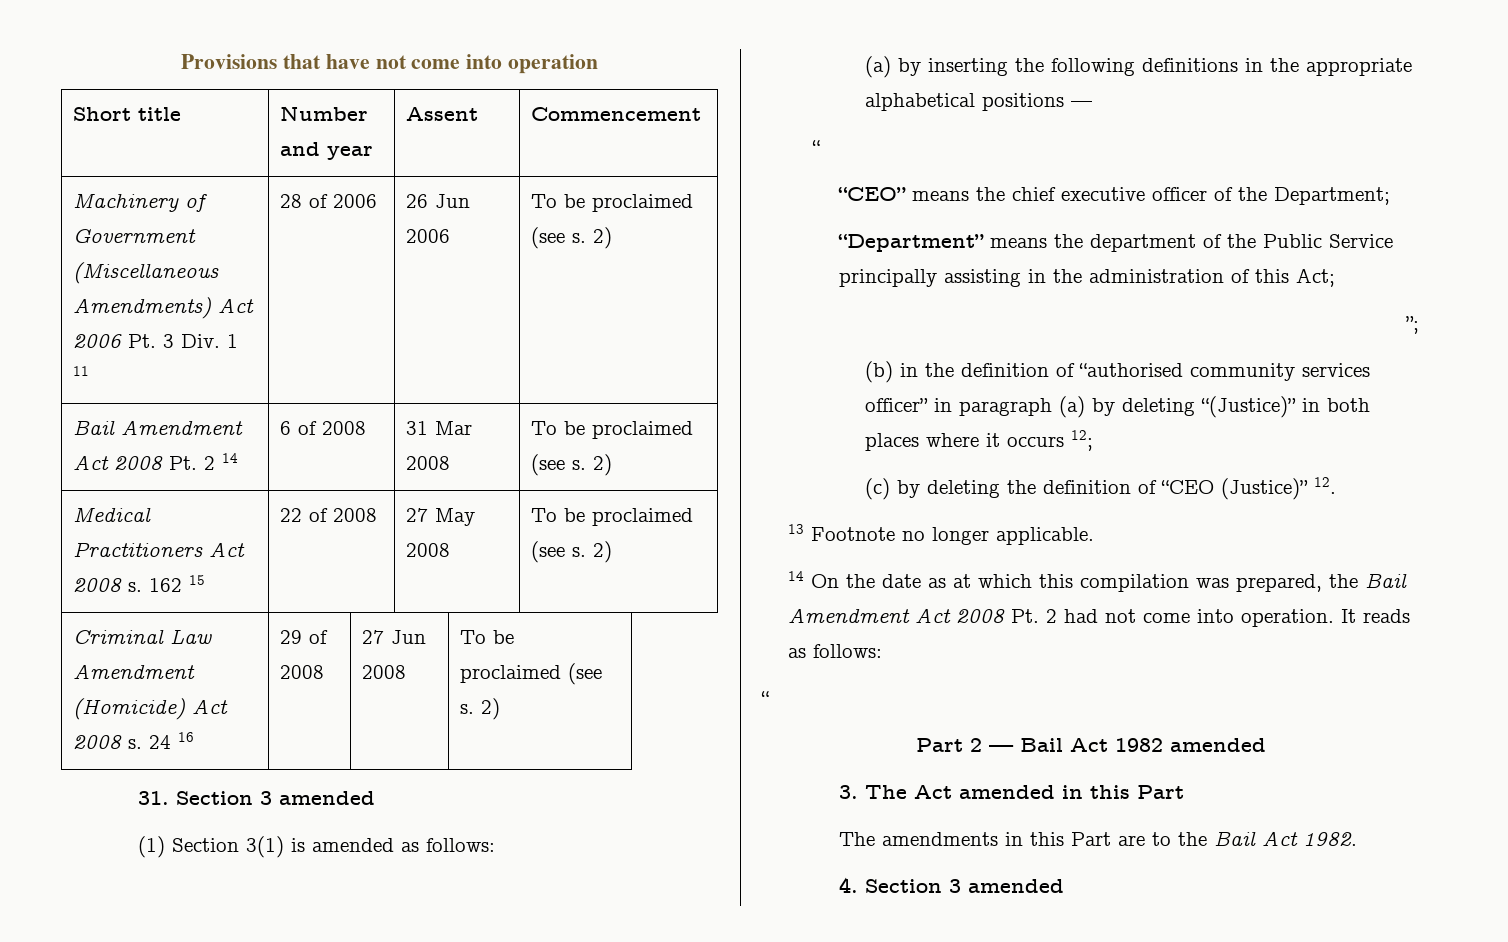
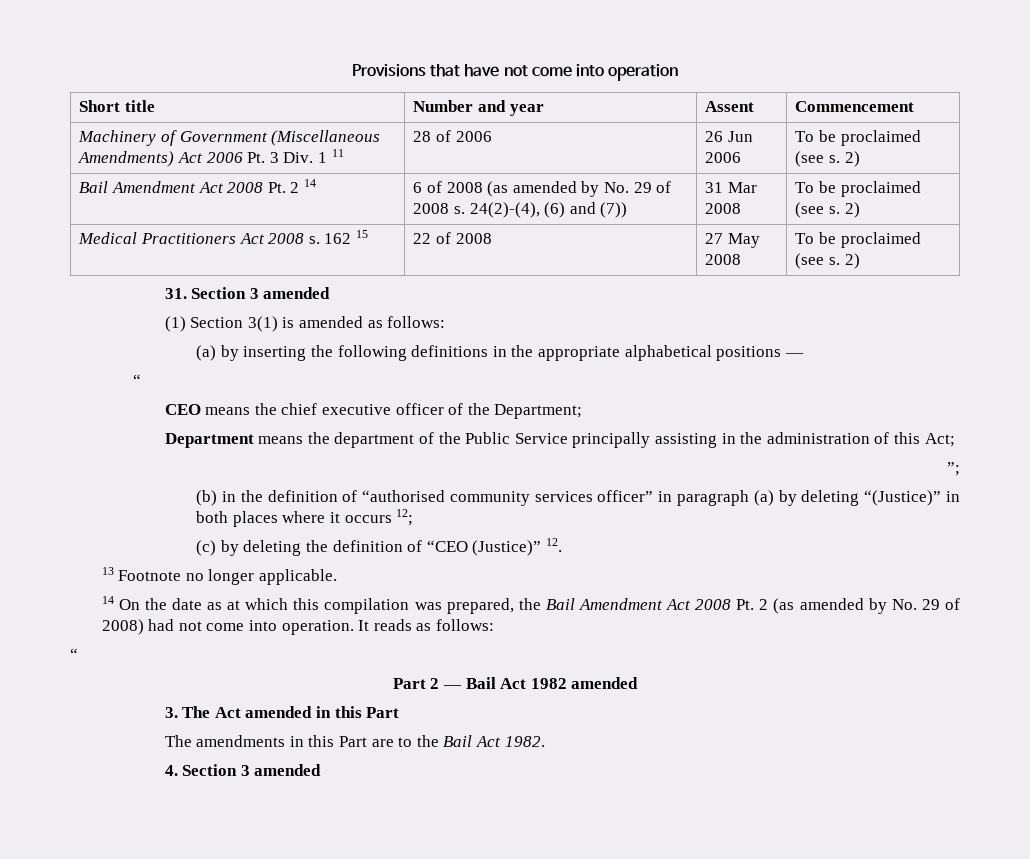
- Bail Amendment Act 2008 Pt. 2 14 | 6 of 2008 | 31 Mar 2008 | To be proclaimed (see s. 2)
+ Bail Amendment Act 2008 Pt. 2 14 | 6 of 2008 (as amended by No. 29 of 2008 s. 24(2)-(4), (6) and (7)) | 31 Mar 2008 | To be proclaimed (see s. 2)
- Criminal Law Amendment (Homicide) Act 2008 s. 24 16 | 29 of 2008 | 27 Jun 2008 | To be proclaimed (see s. 2)
- “CEO” means the chief executive officer of the Department;
+ CEO means the chief executive officer of the Department;
- “Department” means the department of the Public Service principally assisting in the administration of this Act;
+ Department means the department of the Public Service principally assisting in the administration of this Act;
- 14 On the date as at which this compilation was prepared, the Bail Amendment Act 2008 Pt. 2 had not come into operation.
+ 14 On the date as at which this compilation was prepared, the Bail Amendment Act 2008 Pt. 2 (as amended by No. 29 of 2008) had not come into operation.

